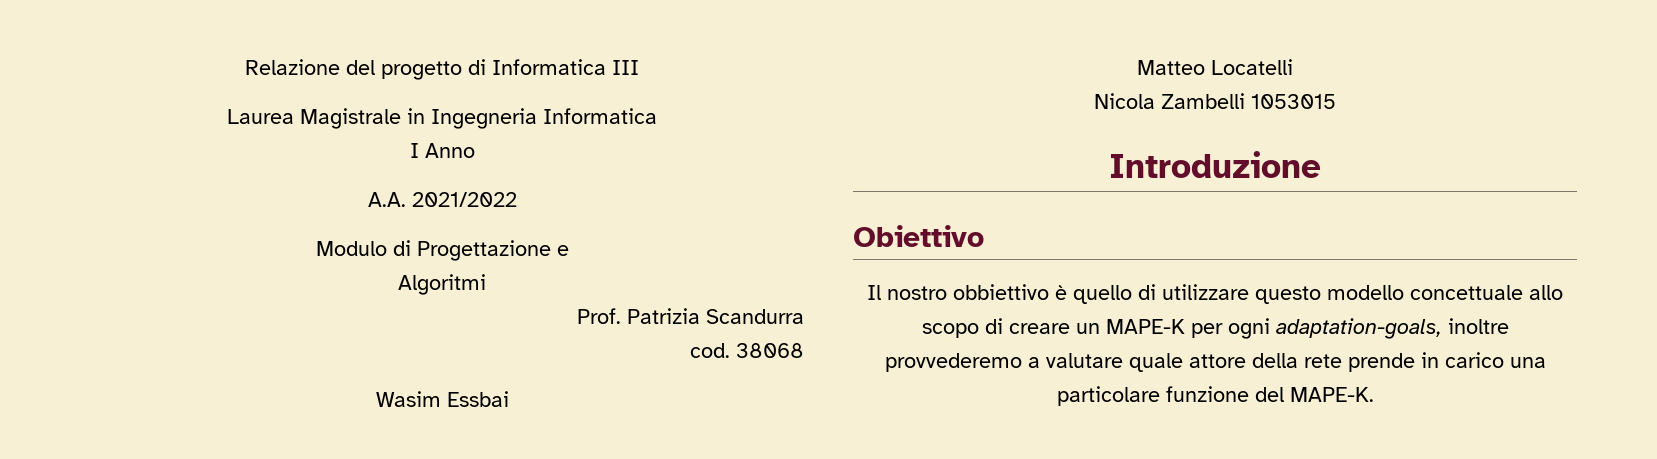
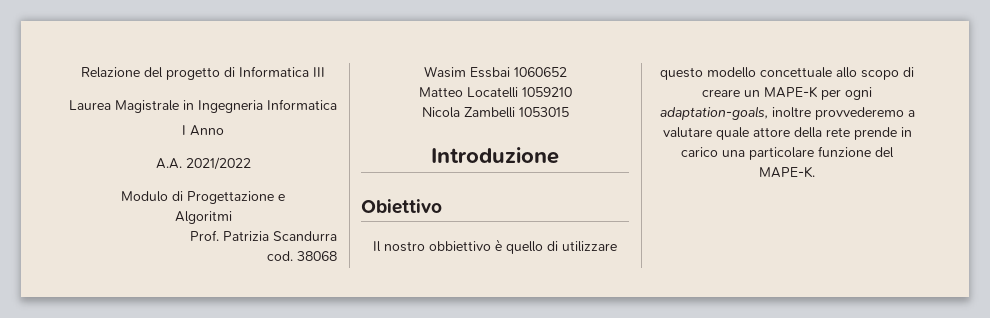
- Wasim Essbai
+ Wasim Essbai 1060652
- Matteo Locatelli
+ Matteo Locatelli 1059210

